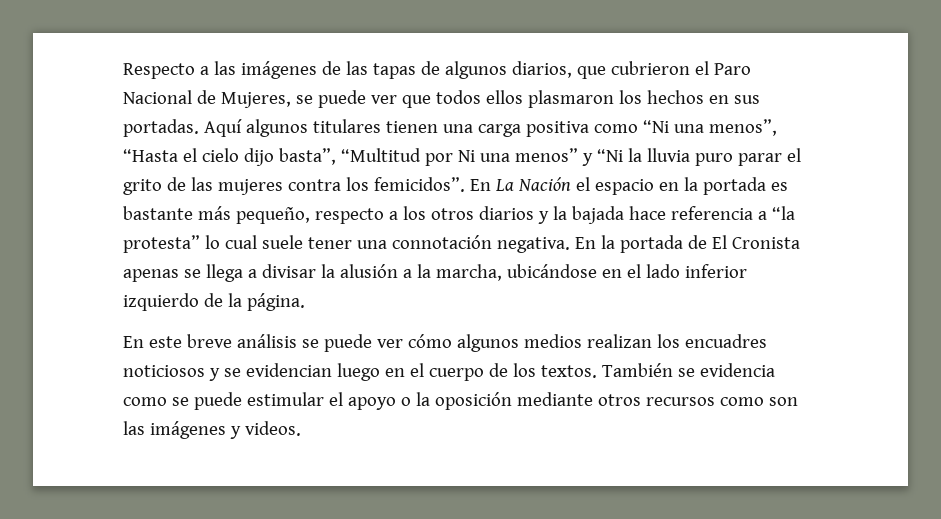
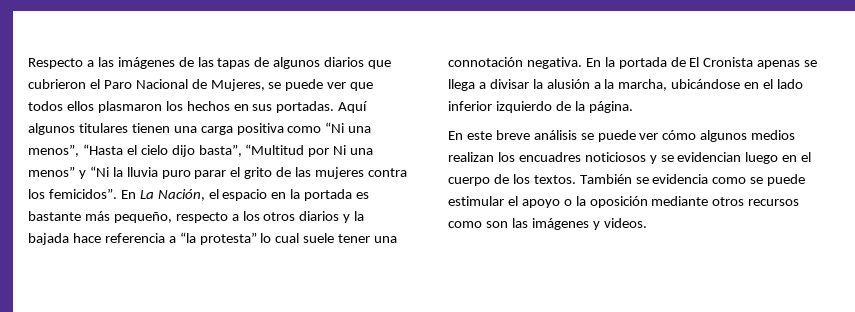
- Respecto a las imágenes de las tapas de algunos diarios, que cubrieron el Paro Nacional de Mujeres, se puede ver que todos ellos plasmaron los hechos en sus portadas.
+ Respecto a las imágenes de las tapas de algunos diarios que cubrieron el Paro Nacional de Mujeres, se puede ver que todos ellos plasmaron los hechos en sus portadas.
- En La Nación el espacio en la portada es bastante más pequeño, respecto a los otros diarios y la bajada hace referencia a “la protesta” lo cual suele tener una connotación negativa.
+ En La Nación, el espacio en la portada es bastante más pequeño, respecto a los otros diarios y la bajada hace referencia a “la protesta” lo cual suele tener una connotación negativa.

